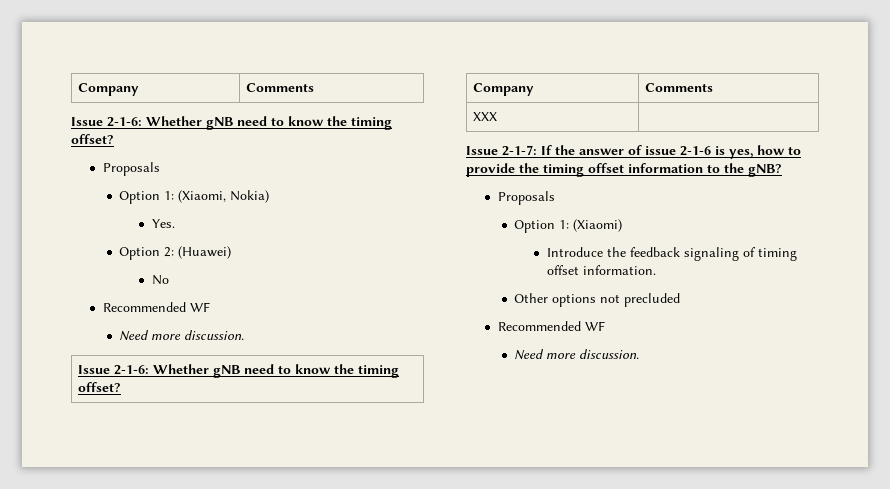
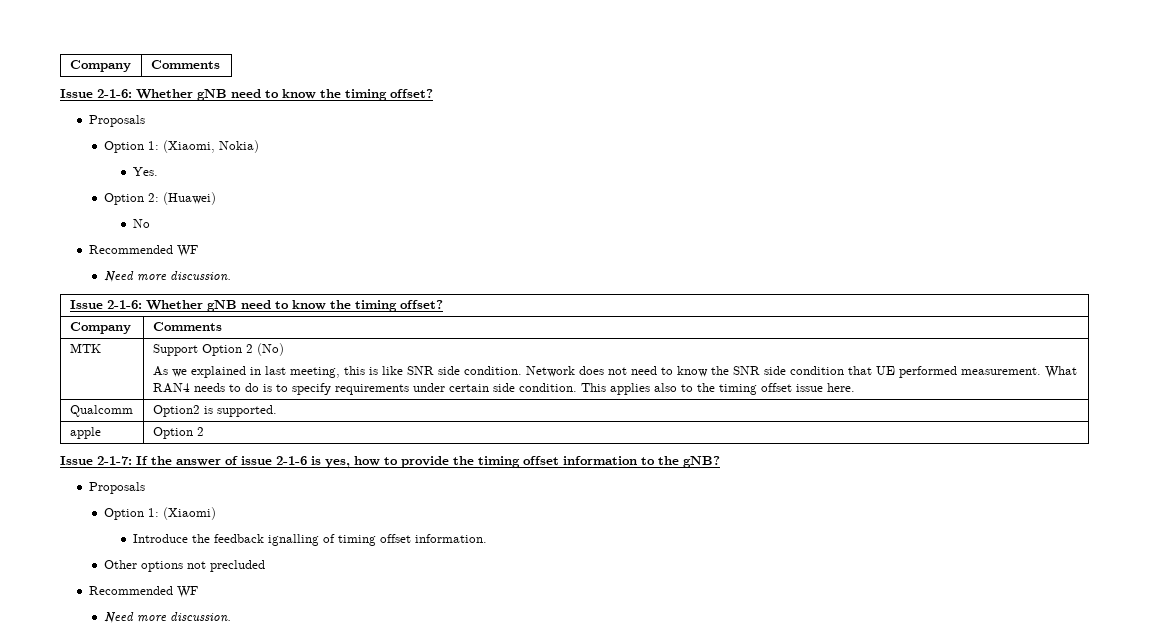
- XXX
+ MTK | Support Option 2 (No)
+ As we explained in last meeting, this is like SNR side condition. Network does not need to know the SNR side condition that UE performed measurement. What RAN4 needs to do is to specify requirements under certain side condition. This applies also to the timing offset issue here.
+ Qualcomm | Option2 is supported.
+ apple | Option 2
- Introduce the feedback signaling of timing offset information.
+ Introduce the feedback ignalling of timing offset information.

